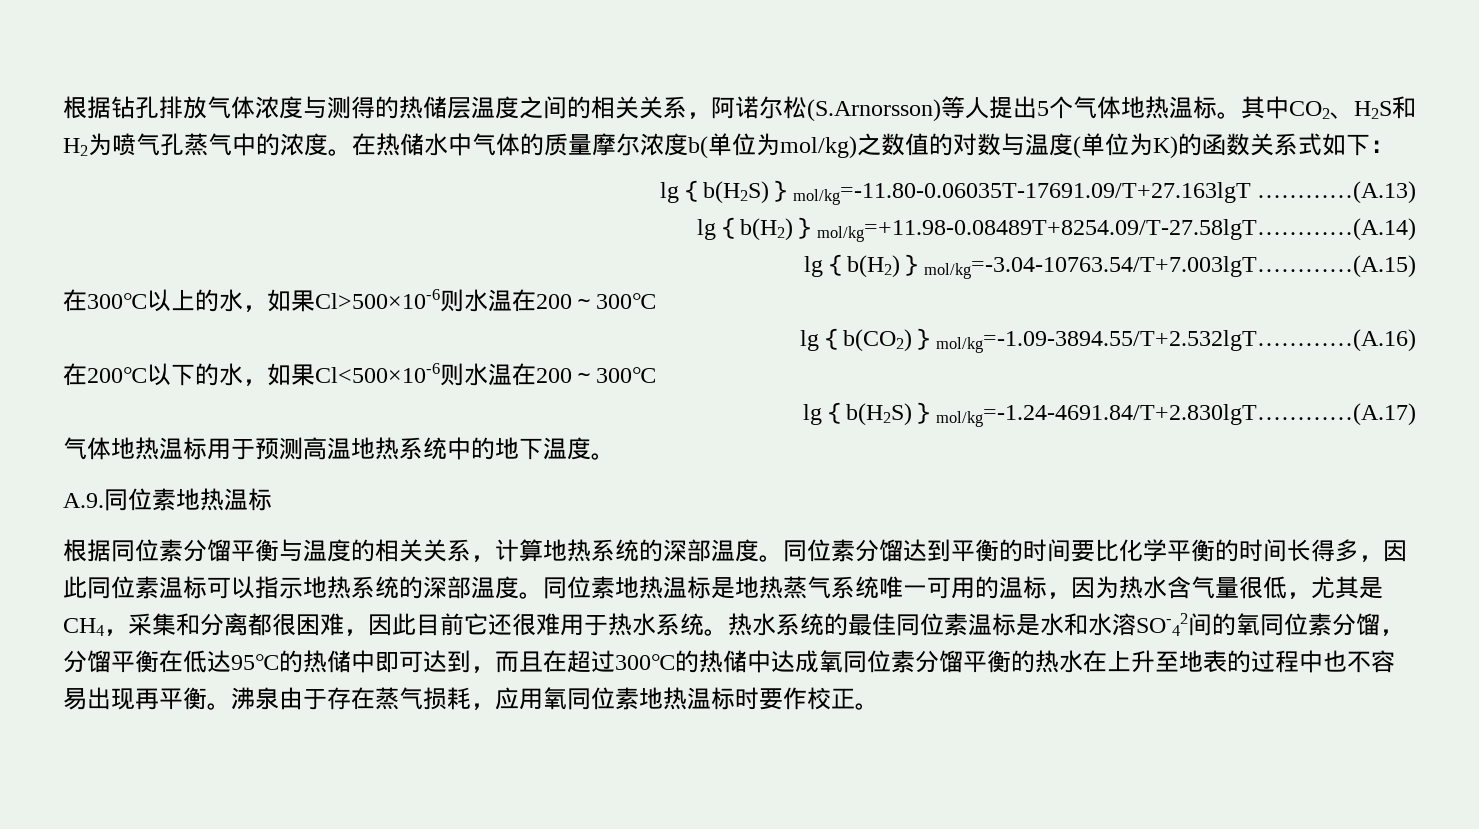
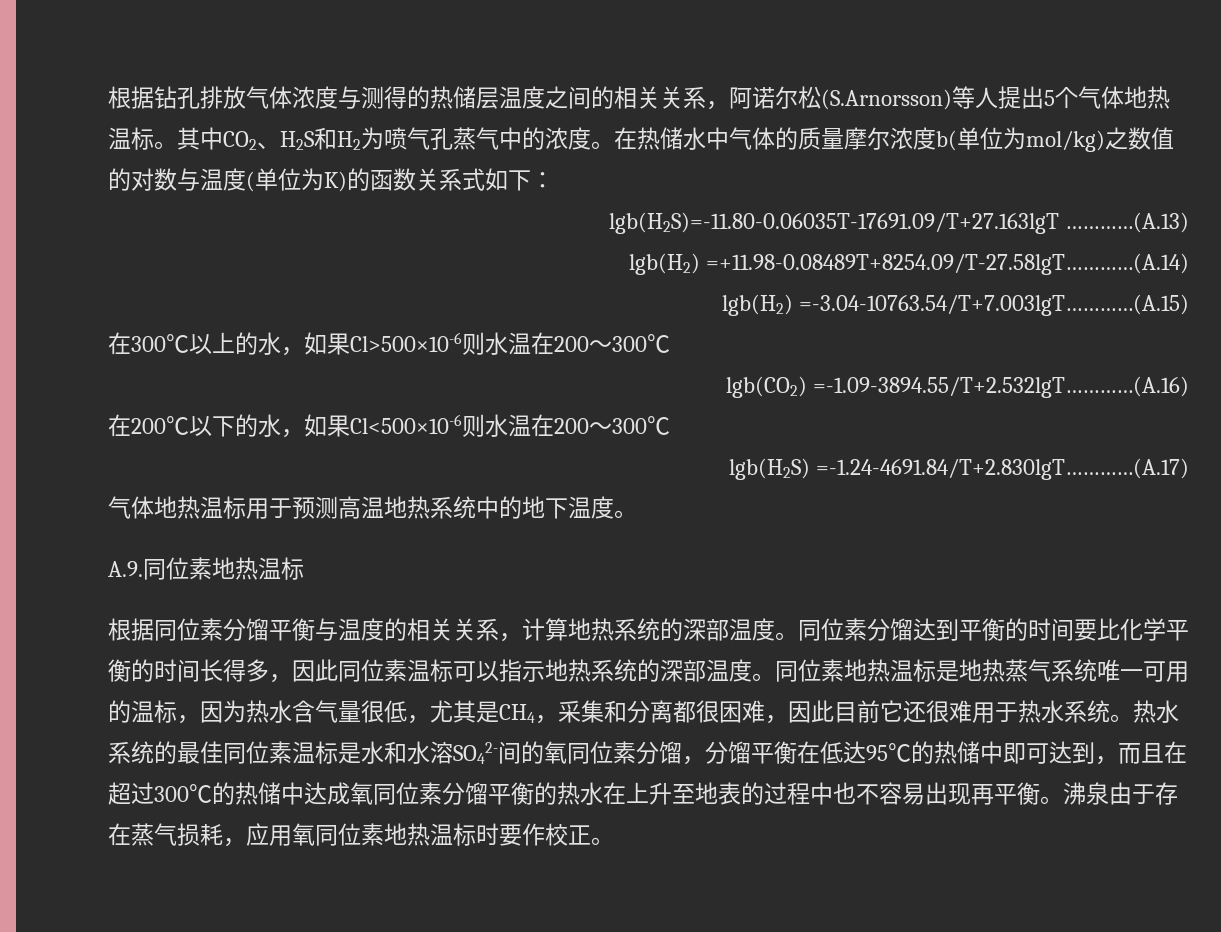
- lg｛b(H2S)｝mol/kg=-11.80-0.06035T-17691.09/T+27.163lgT …………(A.13)
- lg｛b(H2)｝mol/kg=+11.98-0.08489T+8254.09/T-27.58lgT…………(A.14)
- lg｛b(H2)｝mol/kg=-3.04-10763.54/T+7.003lgT…………(A.15)
+ lgb(H2S)=-11.80-0.06035T-17691.09/T+27.163lgT …………(A.13)
+ lgb(H2) =+11.98-0.08489T+8254.09/T-27.58lgT…………(A.14)
+ lgb(H2) =-3.04-10763.54/T+7.003lgT…………(A.15)
- lg｛b(CO2)｝mol/kg=-1.09-3894.55/T+2.532lgT…………(A.16)
+ lgb(CO2) =-1.09-3894.55/T+2.532lgT…………(A.16)
- lg｛b(H2S)｝mol/kg=-1.24-4691.84/T+2.830lgT…………(A.17)
+ lgb(H2S) =-1.24-4691.84/T+2.830lgT…………(A.17)
- 热水系统的最佳同位素温标是水和水溶SO-42间的氧同位素分馏，分馏平衡在低达95℃的热储中即可达到，而且在超过300℃的热储中达成氧同位素分馏平衡的热水在上升至地表的过程中也不容易出现再平衡。
+ 热水系统的最佳同位素温标是水和水溶SO42-间的氧同位素分馏，分馏平衡在低达95℃的热储中即可达到，而且在超过300℃的热储中达成氧同位素分馏平衡的热水在上升至地表的过程中也不容易出现再平衡。

